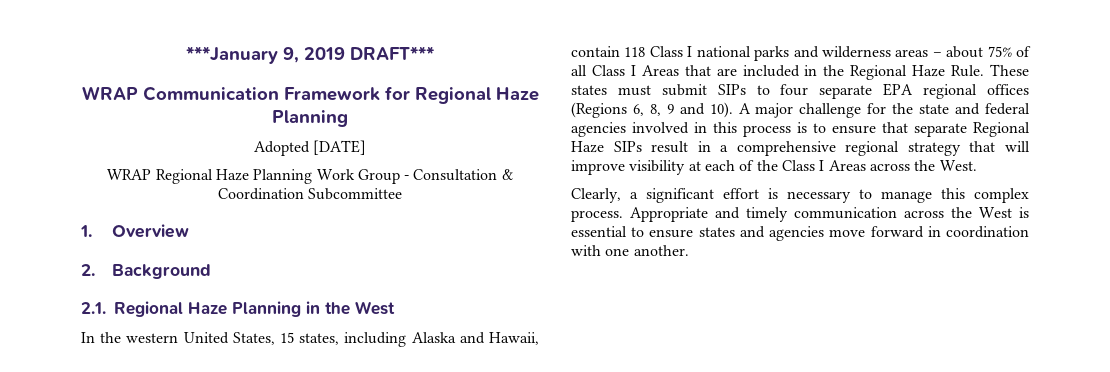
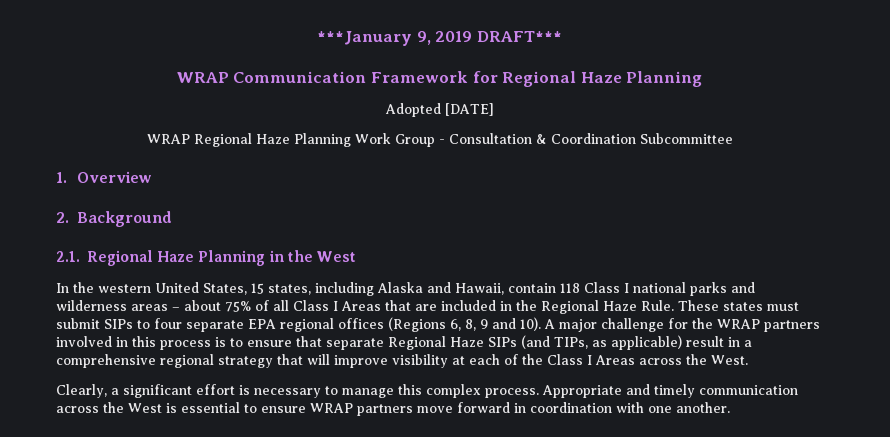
- A major challenge for the state and federal agencies involved in this process is to ensure that separate Regional Haze SIPs result in a comprehensive regional strategy that will improve visibility at each of the Class I Areas across the West.
+ A major challenge for the WRAP partners involved in this process is to ensure that separate Regional Haze SIPs (and TIPs, as applicable) result in a comprehensive regional strategy that will improve visibility at each of the Class I Areas across the West.
- Appropriate and timely communication across the West is essential to ensure states and agencies move forward in coordination with one another.
+ Appropriate and timely communication across the West is essential to ensure WRAP partners move forward in coordination with one another.

